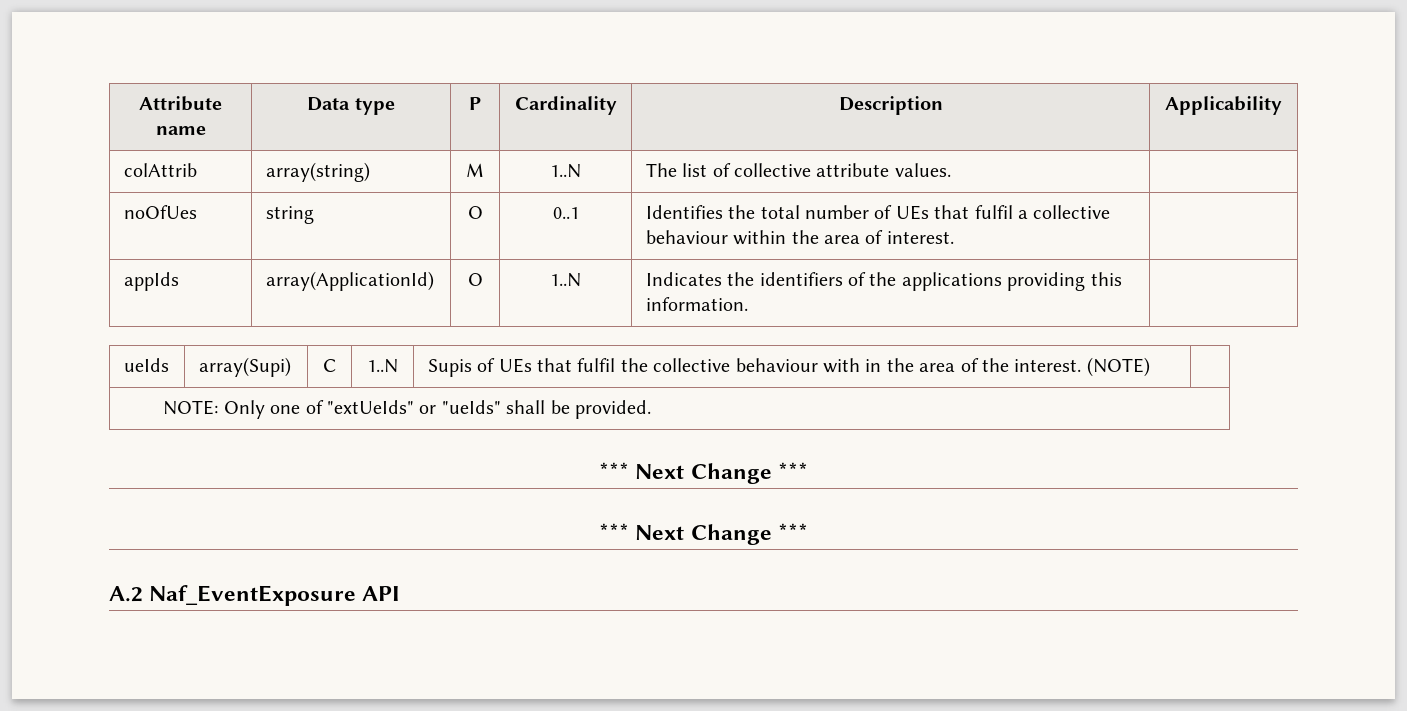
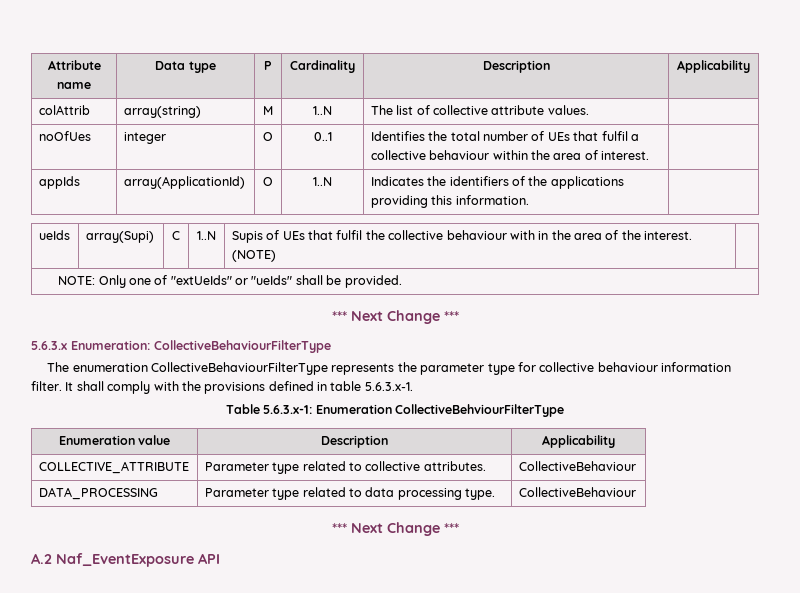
- noOfUes | string | O | 0..1 | Identifies the total number of UEs that fulfil a collective behaviour within the area of interest. |
+ noOfUes | integer | O | 0..1 | Identifies the total number of UEs that fulfil a collective behaviour within the area of interest. |
+ 5.6.3.x Enumeration: CollectiveBehaviourFilterType
+ The enumeration CollectiveBehaviourFilterType represents the parameter type for collective behaviour information filter. It shall comply with the provisions defined in table 5.6.3.x-1.
+ Table 5.6.3.x-1: Enumeration CollectiveBehviourFilterType
+ Enumeration value | Description | Applicability
+ COLLECTIVE_ATTRIBUTE | Parameter type related to collective attributes. | CollectiveBehaviour
+ DATA_PROCESSING | Parameter type related to data processing type. | CollectiveBehaviour

